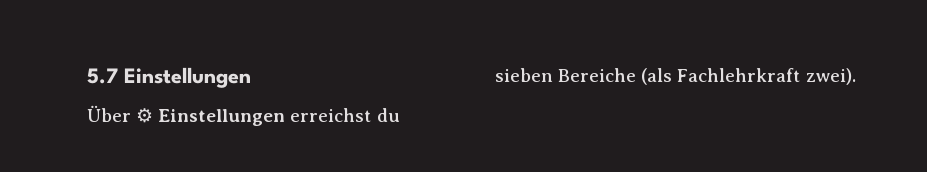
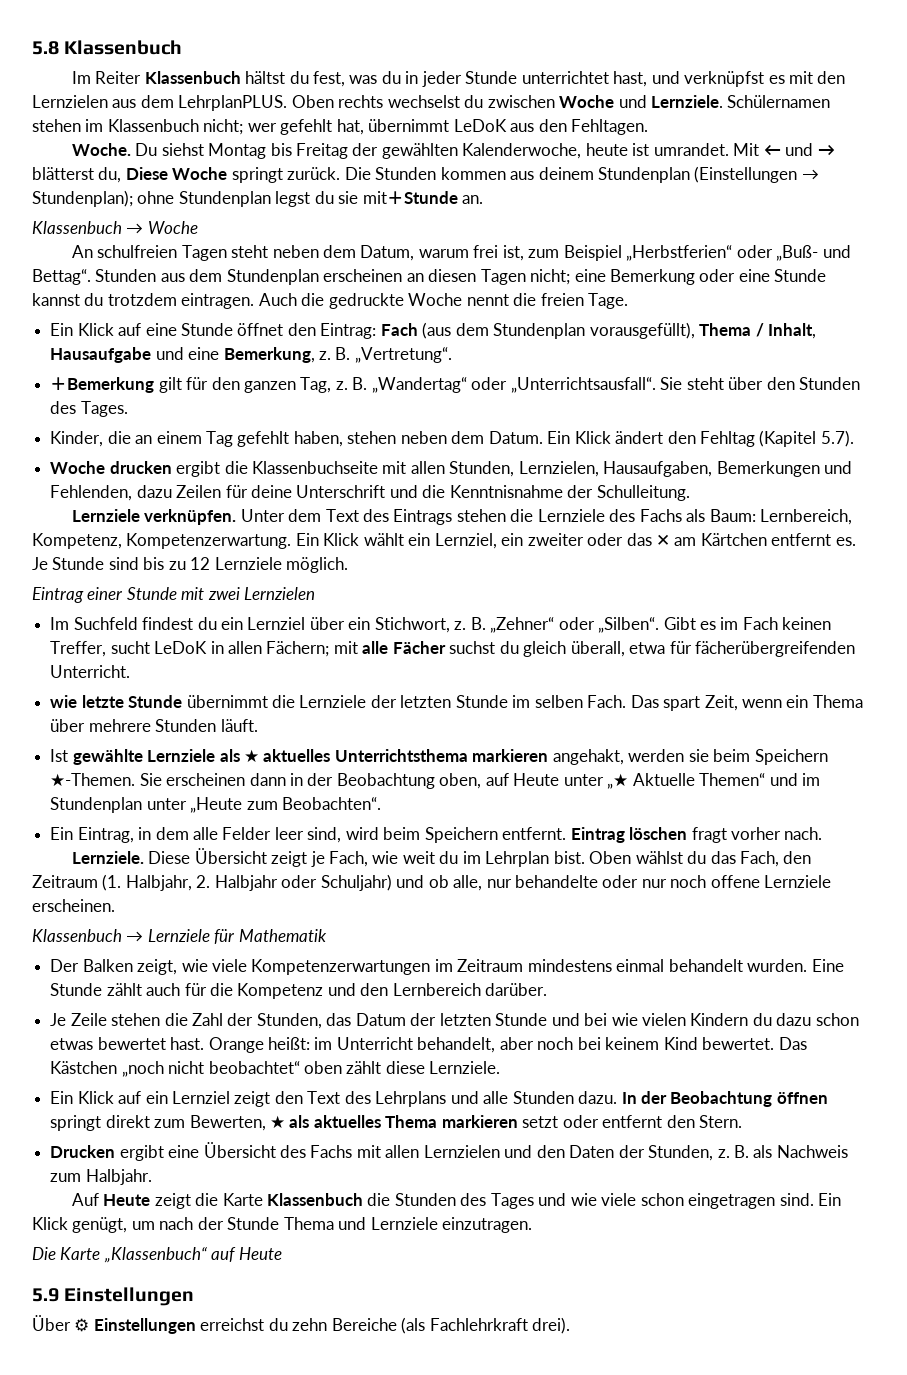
- 5.7 Einstellungen
+ 5.8 Klassenbuch
+ Im Reiter Klassenbuch hältst du fest, was du in jeder Stunde unterrichtet hast, und verknüpfst es mit den Lernzielen aus dem LehrplanPLUS. Oben rechts wechselst du zwischen Woche und Lernziele. Schülernamen stehen im Klassenbuch nicht; wer gefehlt hat, übernimmt LeDoK aus den Fehltagen.
+ Woche. Du siehst Montag bis Freitag der gewählten Kalenderwoche, heute ist umrandet. Mit ← und → blätterst du, Diese Woche springt zurück. Die Stunden kommen aus deinem Stundenplan (Einstellungen → Stundenplan); ohne Stundenplan legst du sie mit＋Stunde an.
+ Klassenbuch → Woche
+ An schulfreien Tagen steht neben dem Datum, warum frei ist, zum Beispiel „Herbstferien“ oder „Buß- und Bettag“. Stunden aus dem Stundenplan erscheinen an diesen Tagen nicht; eine Bemerkung oder eine Stunde kannst du trotzdem eintragen. Auch die gedruckte Woche nennt die freien Tage.
+ Ein Klick auf eine Stunde öffnet den Eintrag: Fach (aus dem Stundenplan vorausgefüllt), Thema / Inhalt, Hausaufgabe und eine Bemerkung, z. B. „Vertretung“.
+ ＋Bemerkung gilt für den ganzen Tag, z. B. „Wandertag“ oder „Unterrichtsausfall“. Sie steht über den Stunden des Tages.
+ Kinder, die an einem Tag gefehlt haben, stehen neben dem Datum. Ein Klick ändert den Fehltag (Kapitel 5.7).
+ Woche drucken ergibt die Klassenbuchseite mit allen Stunden, Lernzielen, Hausaufgaben, Bemerkungen und Fehlenden, dazu Zeilen für deine Unterschrift und die Kenntnisnahme der Schulleitung.
+ Lernziele verknüpfen. Unter dem Text des Eintrags stehen die Lernziele des Fachs als Baum: Lernbereich, Kompetenz, Kompetenzerwartung. Ein Klick wählt ein Lernziel, ein zweiter oder das ✕ am Kärtchen entfernt es. Je Stunde sind bis zu 12 Lernziele möglich.
+ Eintrag einer Stunde mit zwei Lernzielen
+ Im Suchfeld findest du ein Lernziel über ein Stichwort, z. B. „Zehner“ oder „Silben“. Gibt es im Fach keinen Treffer, sucht LeDoK in allen Fächern; mit alle Fächer suchst du gleich überall, etwa für fächerübergreifenden Unterricht.
+ wie letzte Stunde übernimmt die Lernziele der letzten Stunde im selben Fach. Das spart Zeit, wenn ein Thema über mehrere Stunden läuft.
+ Ist gewählte Lernziele als ★ aktuelles Unterrichtsthema markieren angehakt, werden sie beim Speichern ★-Themen. Sie erscheinen dann in der Beobachtung oben, auf Heute unter „★ Aktuelle Themen“ und im Stundenplan unter „Heute zum Beobachten“.
+ Ein Eintrag, in dem alle Felder leer sind, wird beim Speichern entfernt. Eintrag löschen fragt vorher nach.
+ Lernziele. Diese Übersicht zeigt je Fach, wie weit du im Lehrplan bist. Oben wählst du das Fach, den Zeitraum (1. Halbjahr, 2. Halbjahr oder Schuljahr) und ob alle, nur behandelte oder nur noch offene Lernziele erscheinen.
+ Klassenbuch → Lernziele für Mathematik
+ Der Balken zeigt, wie viele Kompetenzerwartungen im Zeitraum mindestens einmal behandelt wurden. Eine Stunde zählt auch für die Kompetenz und den Lernbereich darüber.
+ Je Zeile stehen die Zahl der Stunden, das Datum der letzten Stunde und bei wie vielen Kindern du dazu schon etwas bewertet hast. Orange heißt: im Unterricht behandelt, aber noch bei keinem Kind bewertet. Das Kästchen „noch nicht beobachtet“ oben zählt diese Lernziele.
+ Ein Klick auf ein Lernziel zeigt den Text des Lehrplans und alle Stunden dazu. In der Beobachtung öffnen springt direkt zum Bewerten, ★ als aktuelles Thema markieren setzt oder entfernt den Stern.
+ Drucken ergibt eine Übersicht des Fachs mit allen Lernzielen und den Daten der Stunden, z. B. als Nachweis zum Halbjahr.
+ Auf Heute zeigt die Karte Klassenbuch die Stunden des Tages und wie viele schon eingetragen sind. Ein Klick genügt, um nach der Stunde Thema und Lernziele einzutragen.
+ Die Karte „Klassenbuch“ auf Heute
+ 5.9 Einstellungen
- Über ⚙ Einstellungen erreichst du sieben Bereiche (als Fachlehrkraft zwei).
+ Über ⚙ Einstellungen erreichst du zehn Bereiche (als Fachlehrkraft drei).

